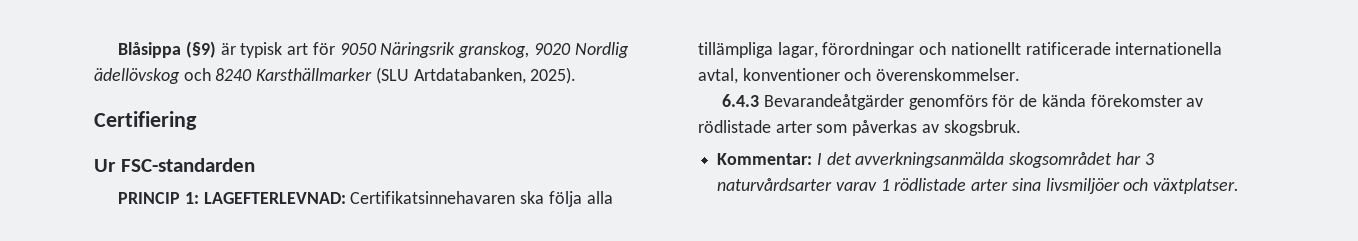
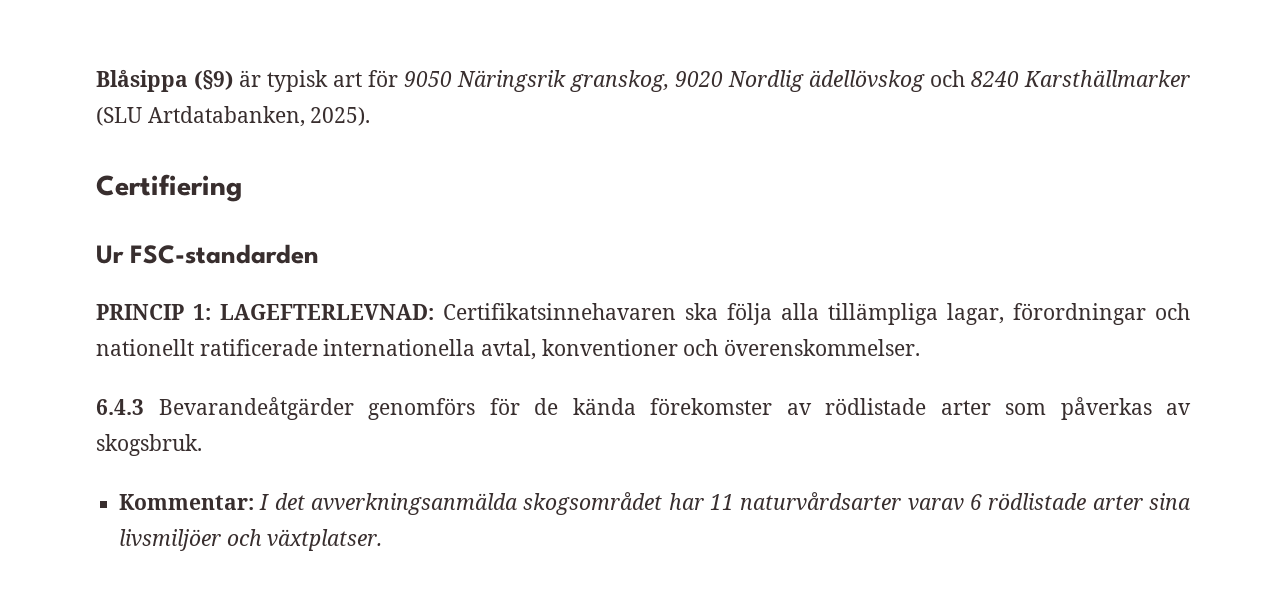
- Kommentar: I det avverkningsanmälda skogsområdet har 3 naturvårdsarter varav 1 rödlistade arter sina livsmiljöer och växtplatser.
+ Kommentar: I det avverkningsanmälda skogsområdet har 11 naturvårdsarter varav 6 rödlistade arter sina livsmiljöer och växtplatser.

